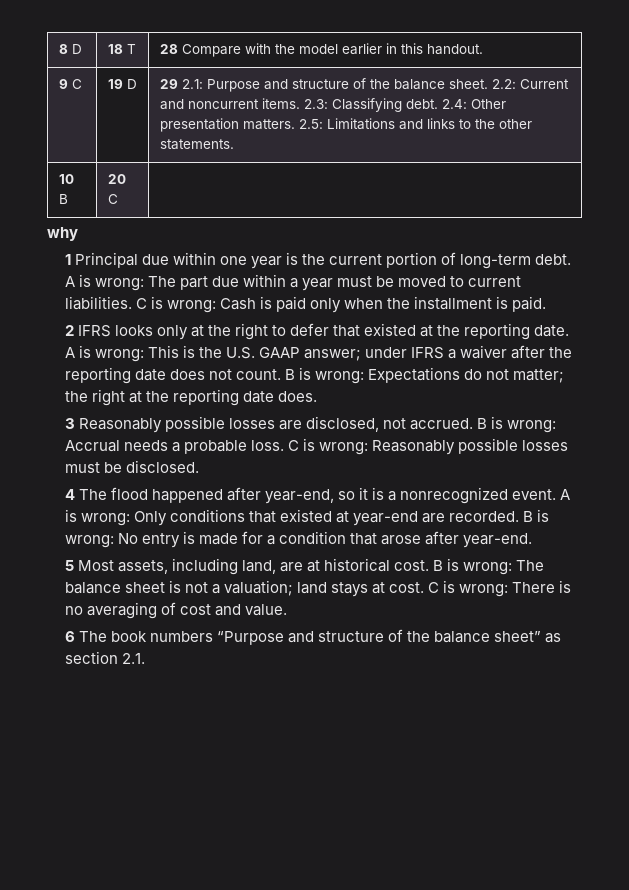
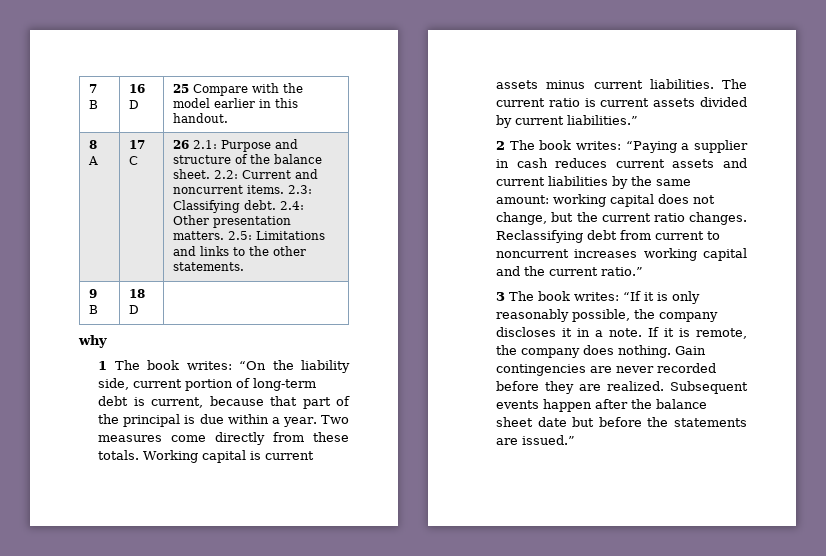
- 8 D | 18 T | 28 Compare with the model earlier in this handout.
+ 7 B | 16 D | 25 Compare with the model earlier in this handout.
- 9 C | 19 D | 29 2.1: Purpose and structure of the balance sheet. 2.2: Current and noncurrent items. 2.3: Classifying debt. 2.4: Other presentation matters. 2.5: Limitations and links to the other statements.
+ 8 A | 17 C | 26 2.1: Purpose and structure of the balance sheet. 2.2: Current and noncurrent items. 2.3: Classifying debt. 2.4: Other presentation matters. 2.5: Limitations and links to the other statements.
- 10 B | 20 C |
+ 9 B | 18 D |
- 1 Principal due within one year is the current portion of long-term debt. A is wrong: The part due within a year must be moved to current liabilities. C is wrong: Cash is paid only when the installment is paid.
- 2 IFRS looks only at the right to defer that existed at the reporting date. A is wrong: This is the U.S. GAAP answer; under IFRS a waiver after the reporting date does not count. B is wrong: Expectations do not matter; the right at the reporting date does.
- 3 Reasonably possible losses are disclosed, not accrued. B is wrong: Accrual needs a probable loss. C is wrong: Reasonably possible losses must be disclosed.
- 4 The flood happened after year-end, so it is a nonrecognized event. A is wrong: Only conditions that existed at year-end are recorded. B is wrong: No entry is made for a condition that arose after year-end.
- 5 Most assets, including land, are at historical cost. B is wrong: The balance sheet is not a valuation; land stays at cost. C is wrong: There is no averaging of cost and value.
- 6 The book numbers “Purpose and structure of the balance sheet” as section 2.1.
+ 1 The book writes: “On the liability side, current portion of long-term debt is current, because that part of the principal is due within a year. Two measures come directly from these totals. Working capital is current assets minus current liabilities. The current ratio is current assets divided by current liabilities.”
+ 2 The book writes: “Paying a supplier in cash reduces current assets and current liabilities by the same amount: working capital does not change, but the current ratio changes. Reclassifying debt from current to noncurrent increases working capital and the current ratio.”
+ 3 The book writes: “If it is only reasonably possible, the company discloses it in a note. If it is remote, the company does nothing. Gain contingencies are never recorded before they are realized. Subsequent events happen after the balance sheet date but before the statements are issued.”

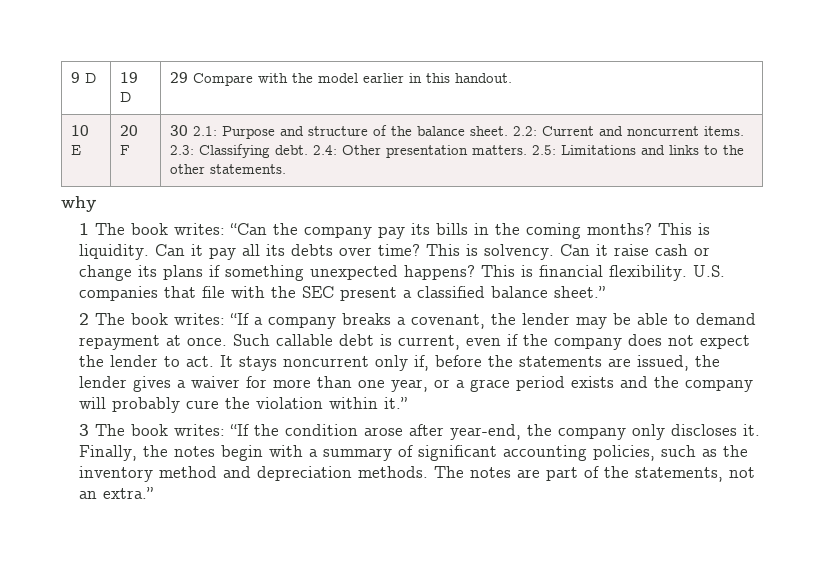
- 7 B | 16 D | 25 Compare with the model earlier in this handout.
+ 9 D | 19 D | 29 Compare with the model earlier in this handout.
- 8 A | 17 C | 26 2.1: Purpose and structure of the balance sheet. 2.2: Current and noncurrent items. 2.3: Classifying debt. 2.4: Other presentation matters. 2.5: Limitations and links to the other statements.
+ 10 E | 20 F | 30 2.1: Purpose and structure of the balance sheet. 2.2: Current and noncurrent items. 2.3: Classifying debt. 2.4: Other presentation matters. 2.5: Limitations and links to the other statements.
- 9 B | 18 D |
- 1 The book writes: “On the liability side, current portion of long-term debt is current, because that part of the principal is due within a year. Two measures come directly from these totals. Working capital is current assets minus current liabilities. The current ratio is current assets divided by current liabilities.”
- 2 The book writes: “Paying a supplier in cash reduces current assets and current liabilities by the same amount: working capital does not change, but the current ratio changes. Reclassifying debt from current to noncurrent increases working capital and the current ratio.”
+ 1 The book writes: “Can the company pay its bills in the coming months? This is liquidity. Can it pay all its debts over time? This is solvency. Can it raise cash or change its plans if something unexpected happens? This is financial flexibility. U.S. companies that file with the SEC present a classified balance sheet.”
+ 2 The book writes: “If a company breaks a covenant, the lender may be able to demand repayment at once. Such callable debt is current, even if the company does not expect the lender to act. It stays noncurrent only if, before the statements are issued, the lender gives a waiver for more than one year, or a grace period exists and the company will probably cure the violation within it.”
- 3 The book writes: “If it is only reasonably possible, the company discloses it in a note. If it is remote, the company does nothing. Gain contingencies are never recorded before they are realized. Subsequent events happen after the balance sheet date but before the statements are issued.”
+ 3 The book writes: “If the condition arose after year-end, the company only discloses it. Finally, the notes begin with a summary of significant accounting policies, such as the inventory method and depreciation methods. The notes are part of the statements, not an extra.”

